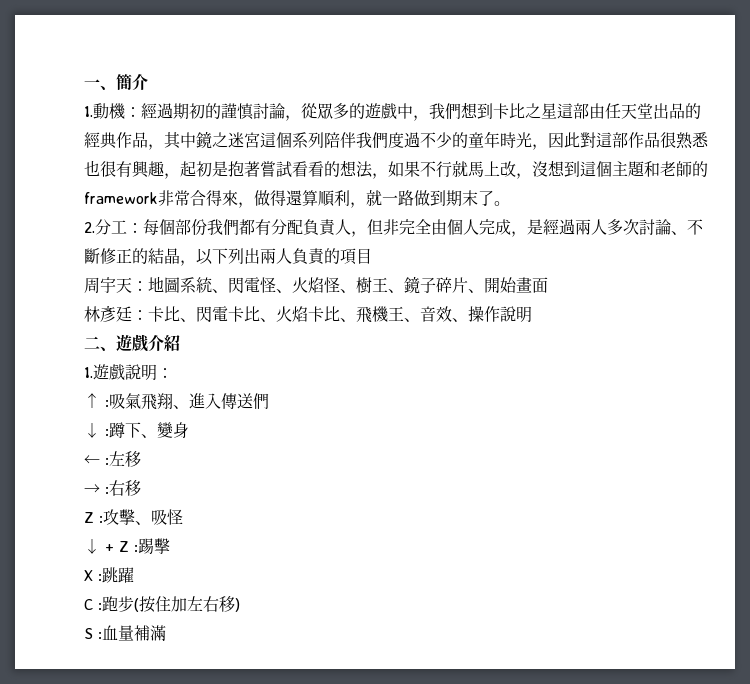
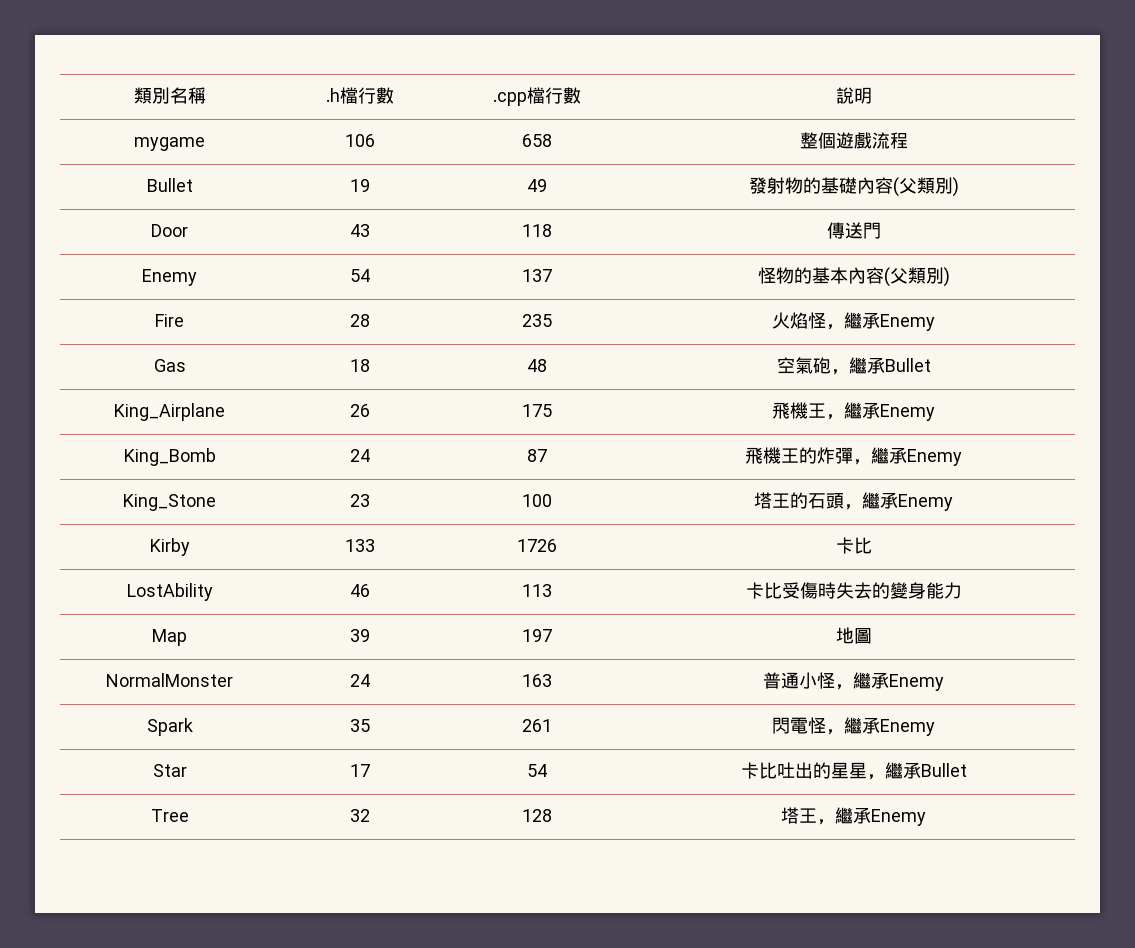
- 一、簡介
- 1.動機：經過期初的謹慎討論，從眾多的遊戲中，我們想到卡比之星這部由任天堂出品的經典作品，其中鏡之迷宮這個系列陪伴我們度過不少的童年時光，因此對這部作品很熟悉也很有興趣，起初是抱著嘗試看看的想法，如果不行就馬上改，沒想到這個主題和老師的framework非常合得來，做得還算順利，就一路做到期末了。
- 2.分工：每個部份我們都有分配負責人，但非完全由個人完成，是經過兩人多次討論、不斷修正的結晶，以下列出兩人負責的項目
- 周宇天：地圖系統、閃電怪、火焰怪、樹王、鏡子碎片、開始畫面
- 林彥廷：卡比、閃電卡比、火焰卡比、飛機王、音效、操作說明
- 二、遊戲介紹
- 1.遊戲說明：
- ↑ :吸氣飛翔、進入傳送們
- ↓ :蹲下、變身
- ← :左移
- → :右移
- Z :攻擊、吸怪
- ↓ + Z :踢擊
- X :跳躍
- C :跑步(按住加左右移)
- S :血量補滿
+ 類別名稱 | .h檔行數 | .cpp檔行數 | 說明
+ mygame | 106 | 658 | 整個遊戲流程
+ Bullet | 19 | 49 | 發射物的基礎內容(父類別)
+ Door | 43 | 118 | 傳送門
+ Enemy | 54 | 137 | 怪物的基本內容(父類別)
+ Fire | 28 | 235 | 火焰怪，繼承Enemy
+ Gas | 18 | 48 | 空氣砲，繼承Bullet
+ King_Airplane | 26 | 175 | 飛機王，繼承Enemy
+ King_Bomb | 24 | 87 | 飛機王的炸彈，繼承Enemy
+ King_Stone | 23 | 100 | 塔王的石頭，繼承Enemy
+ Kirby | 133 | 1726 | 卡比
+ LostAbility | 46 | 113 | 卡比受傷時失去的變身能力
+ Map | 39 | 197 | 地圖
+ NormalMonster | 24 | 163 | 普通小怪，繼承Enemy
+ Spark | 35 | 261 | 閃電怪，繼承Enemy
+ Star | 17 | 54 | 卡比吐出的星星，繼承Bullet
+ Tree | 32 | 128 | 塔王，繼承Enemy

